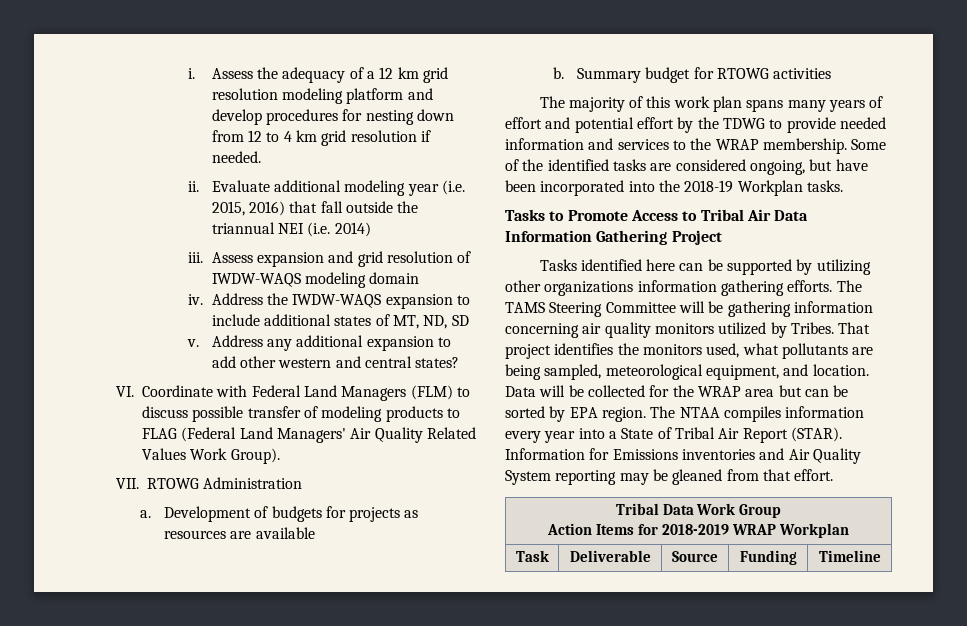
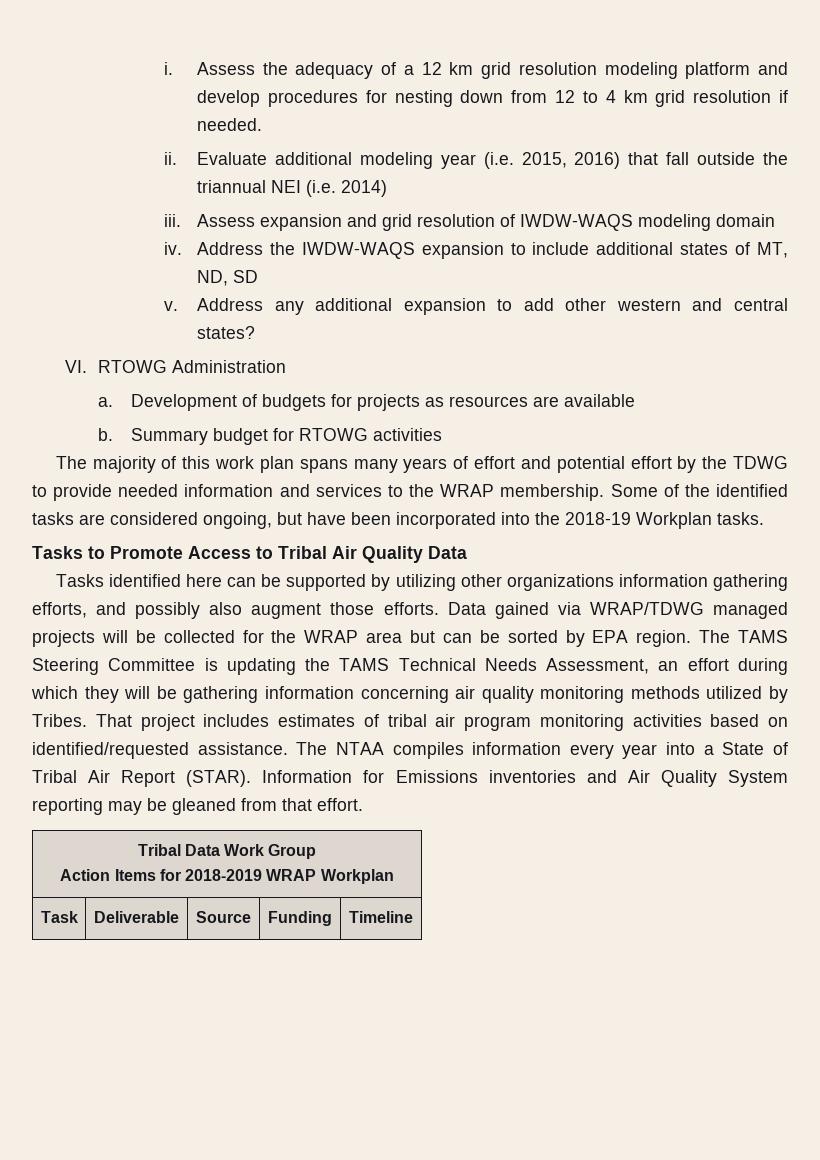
- VI. Coordinate with Federal Land Managers (FLM) to discuss possible transfer of modeling products to FLAG (Federal Land Managers' Air Quality Related Values Work Group).
- VII. RTOWG Administration
+ VI. RTOWG Administration
- Tasks to Promote Access to Tribal Air Data Information Gathering Project
+ Tasks to Promote Access to Tribal Air Quality Data
- Tasks identified here can be supported by utilizing other organizations information gathering efforts. The TAMS Steering Committee will be gathering information concerning air quality monitors utilized by Tribes. That project identifies the monitors used, what pollutants are being sampled, meteorological equipment, and location. Data will be collected for the WRAP area but can be sorted by EPA region.
+ Tasks identified here can be supported by utilizing other organizations information gathering efforts, and possibly also augment those efforts. Data gained via WRAP/TDWG managed projects will be collected for the WRAP area but can be sorted by EPA region.
- The NTAA compiles information every year into a State of Tribal Air Report (STAR).
+ The TAMS Steering Committee is updating the TAMS Technical Needs Assessment, an effort during which they will be gathering information concerning air quality monitoring methods utilized by Tribes. That project includes estimates of tribal air program monitoring activities based on identified/requested assistance. The NTAA compiles information every year into a State of Tribal Air Report (STAR).

